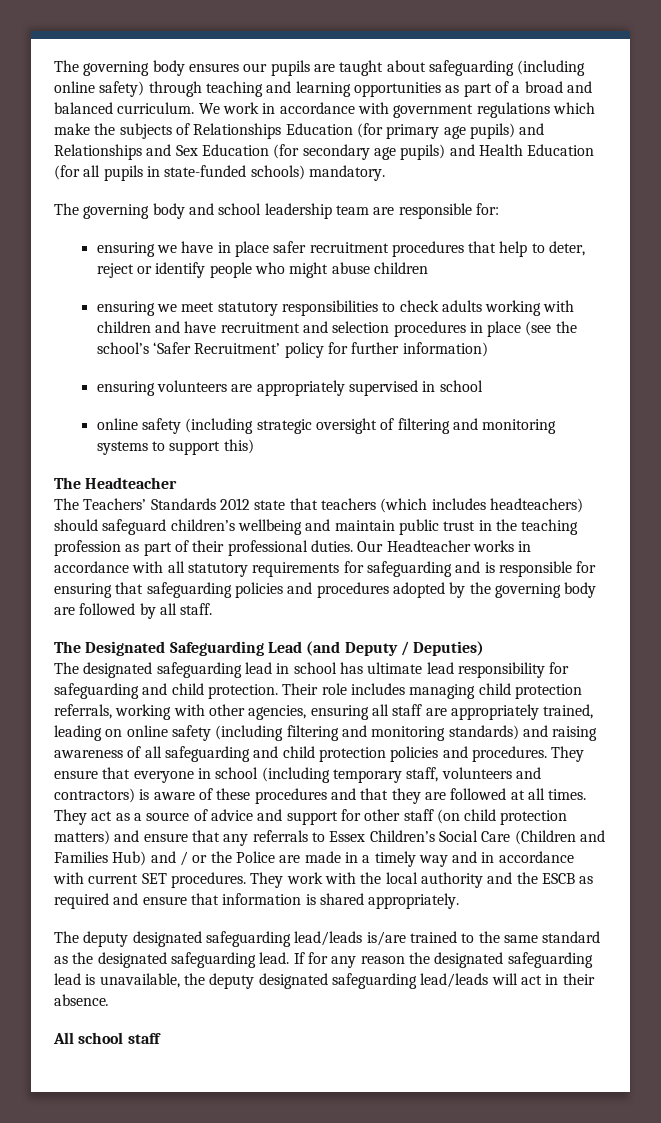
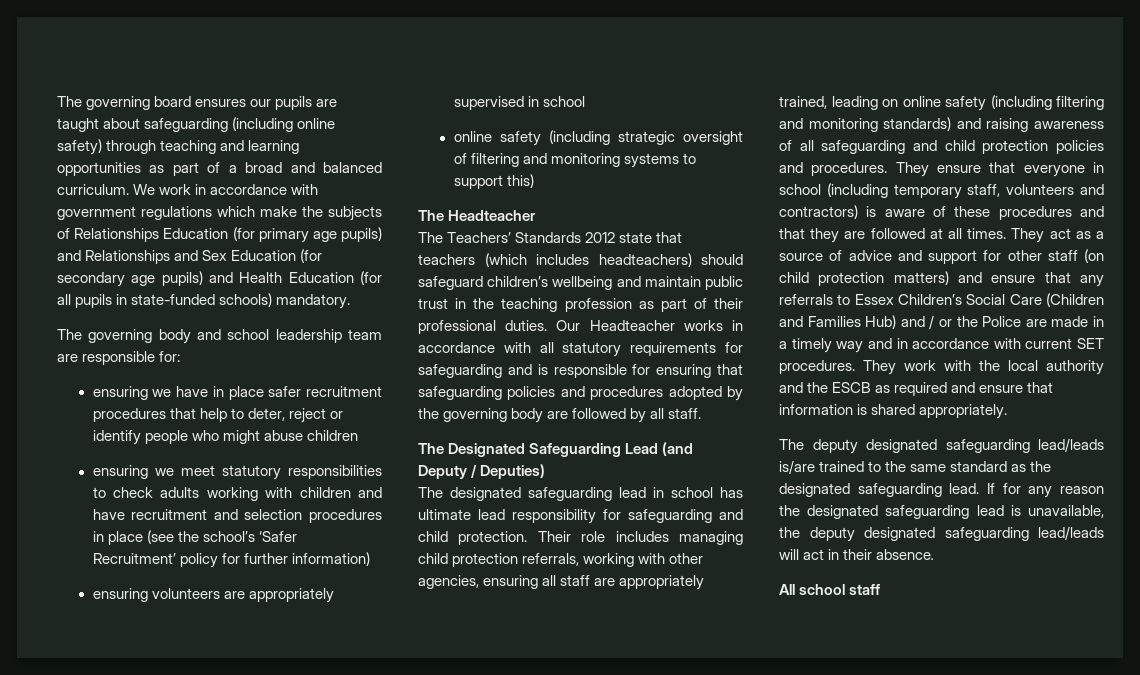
- The governing body ensures our pupils are taught about safeguarding (including online safety) through teaching and learning opportunities as part of a broad and balanced curriculum.
+ The governing board ensures our pupils are taught about safeguarding (including online safety) through teaching and learning opportunities as part of a broad and balanced curriculum.

